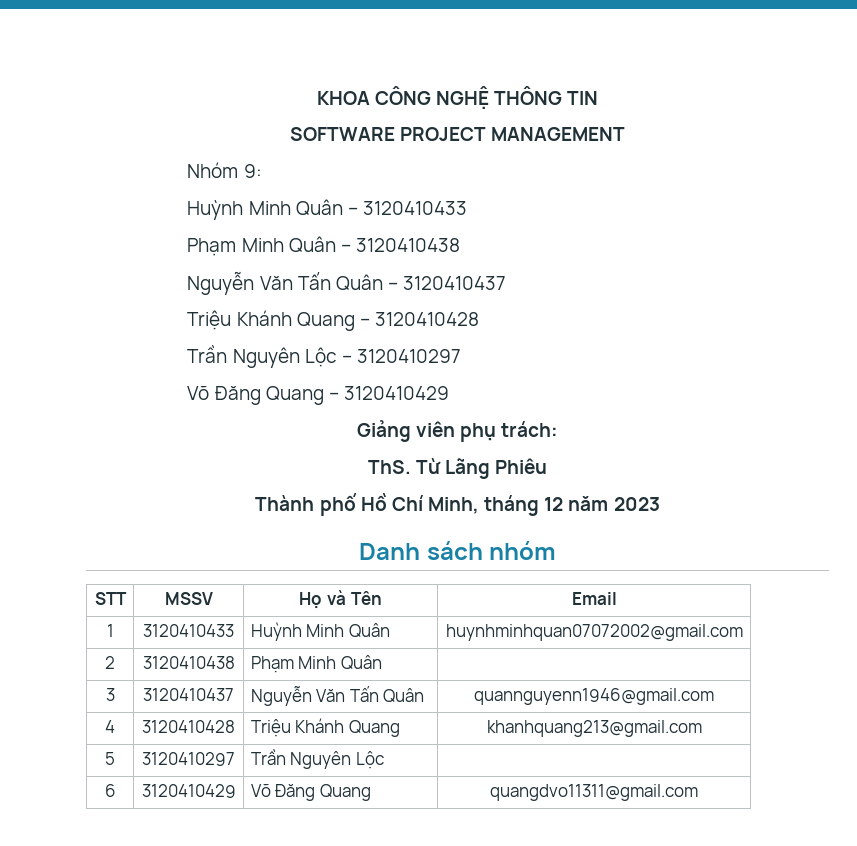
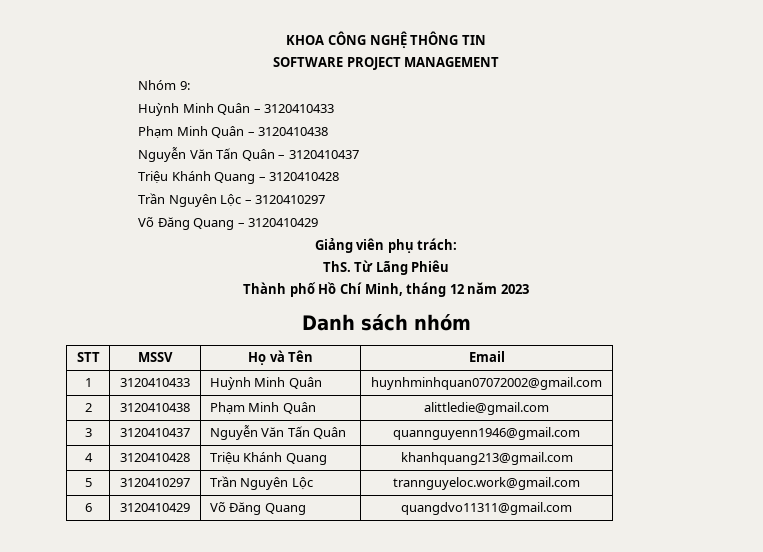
- 2 | 3120410438 | Phạm Minh Quân |
+ 2 | 3120410438 | Phạm Minh Quân | alittledie@gmail.com
- 5 | 3120410297 | Trần Nguyên Lộc |
+ 5 | 3120410297 | Trần Nguyên Lộc | trannguyeloc.work@gmail.com

